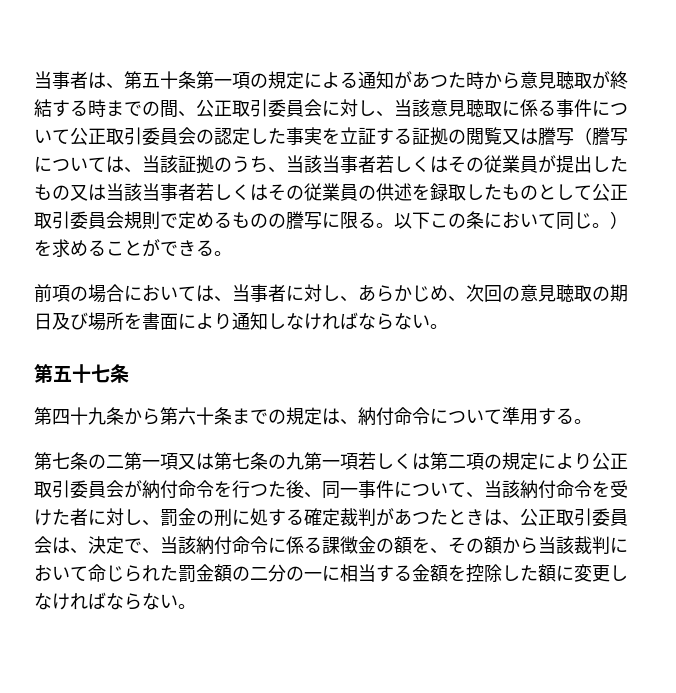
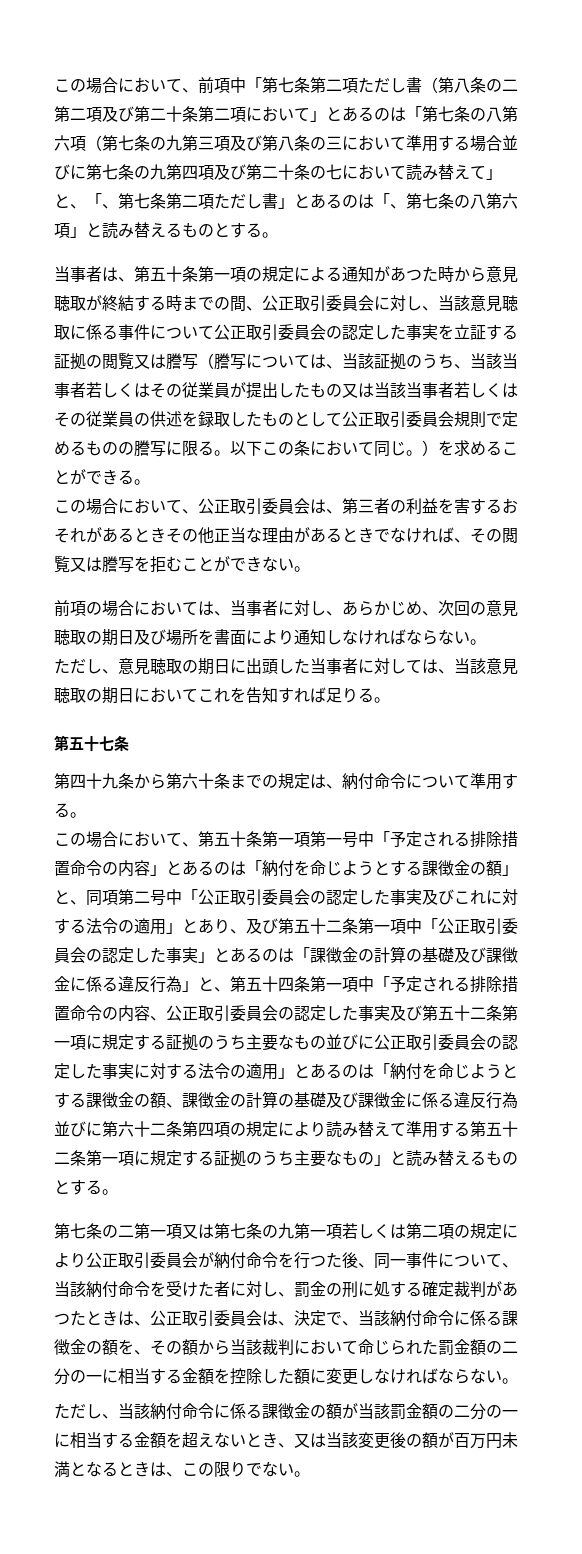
+ この場合において、前項中「第七条第二項ただし書（第八条の二第二項及び第二十条第二項において」とあるのは「第七条の八第六項（第七条の九第三項及び第八条の三において準用する場合並びに第七条の九第四項及び第二十条の七において読み替えて」と、「、第七条第二項ただし書」とあるのは「、第七条の八第六項」と読み替えるものとする。
+ この場合において、公正取引委員会は、第三者の利益を害するおそれがあるときその他正当な理由があるときでなければ、その閲覧又は謄写を拒むことができない。
+ ただし、意見聴取の期日に出頭した当事者に対しては、当該意見聴取の期日においてこれを告知すれば足りる。
+ この場合において、第五十条第一項第一号中「予定される排除措置命令の内容」とあるのは「納付を命じようとする課徴金の額」と、同項第二号中「公正取引委員会の認定した事実及びこれに対する法令の適用」とあり、及び第五十二条第一項中「公正取引委員会の認定した事実」とあるのは「課徴金の計算の基礎及び課徴金に係る違反行為」と、第五十四条第一項中「予定される排除措置命令の内容、公正取引委員会の認定した事実及び第五十二条第一項に規定する証拠のうち主要なもの並びに公正取引委員会の認定した事実に対する法令の適用」とあるのは「納付を命じようとする課徴金の額、課徴金の計算の基礎及び課徴金に係る違反行為並びに第六十二条第四項の規定により読み替えて準用する第五十二条第一項に規定する証拠のうち主要なもの」と読み替えるものとする。
+ ただし、当該納付命令に係る課徴金の額が当該罰金額の二分の一に相当する金額を超えないとき、又は当該変更後の額が百万円未満となるときは、この限りでない。

